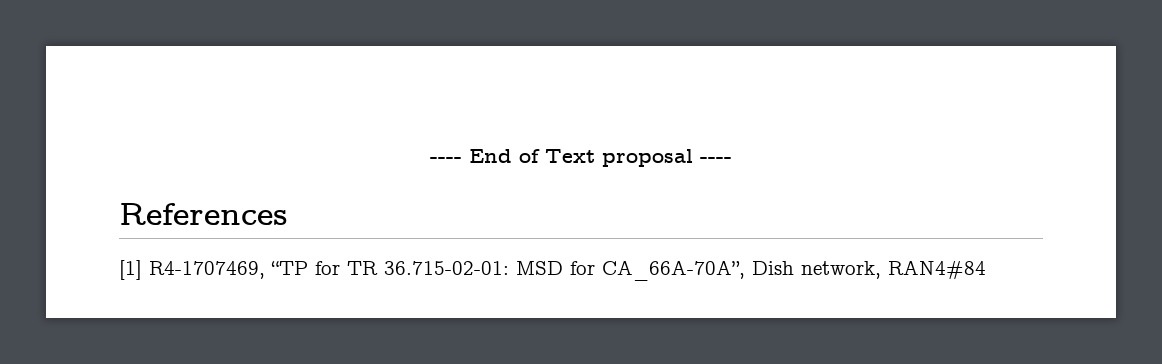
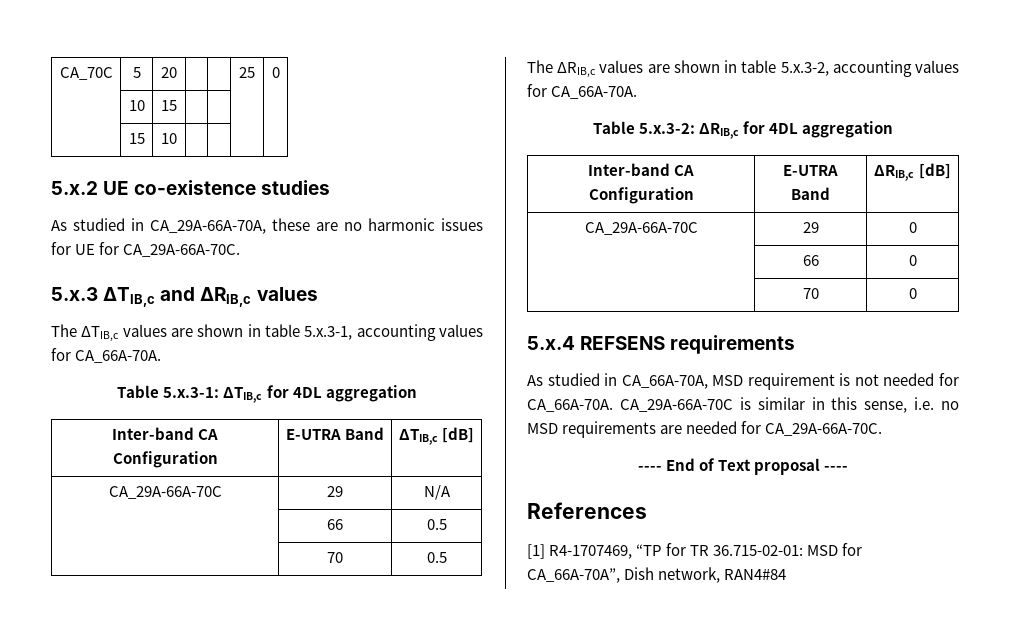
+ CA_70C | 5 | 20 | | | 25 | 0
+ | 10 | 15 | | | |
+ | 15 | 10 | | | |
+ 5.x.2 UE co-existence studies
+ As studied in CA_29A-66A-70A, these are no harmonic issues for UE for CA_29A-66A-70C.
+ 5.x.3 ΔTIB,c and ΔRIB,c values
+ The ΔTIB,c values are shown in table 5.x.3-1, accounting values for CA_66A-70A.
+ Table 5.x.3-1: ΔTIB,c for 4DL aggregation
+ Inter-band CA Configuration | E-UTRA Band | ΔTIB,c [dB]
+ CA_29A-66A-70C | 29 | N/A
+ | 66 | 0.5
+ | 70 | 0.5
+ The ΔRIB,c values are shown in table 5.x.3-2, accounting values for CA_66A-70A.
+ Table 5.x.3-2: ΔRIB,c for 4DL aggregation
+ Inter-band CA Configuration | E-UTRA Band | ΔRIB,c [dB]
+ CA_29A-66A-70C | 29 | 0
+ | 66 | 0
+ | 70 | 0
+ 5.x.4 REFSENS requirements
+ As studied in CA_66A-70A, MSD requirement is not needed for CA_66A-70A. CA_29A-66A-70C is similar in this sense, i.e. no MSD requirements are needed for CA_29A-66A-70C.

